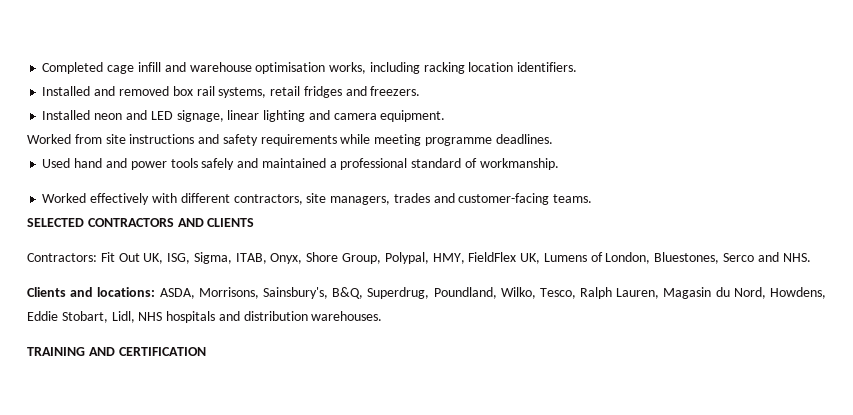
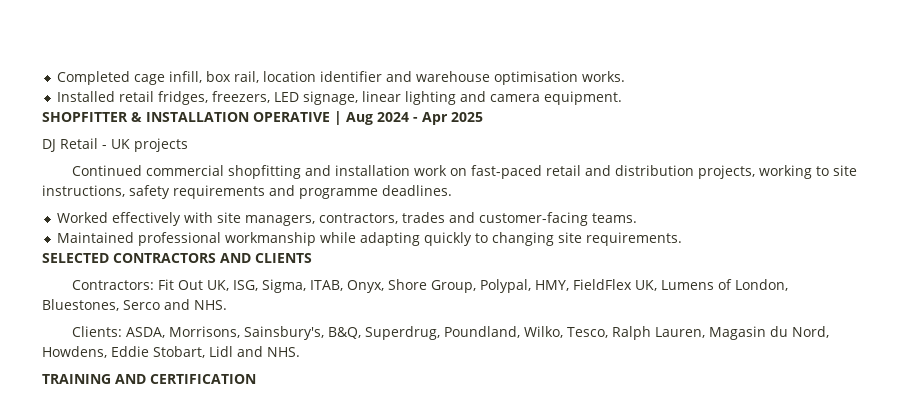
- Completed cage infill and warehouse optimisation works, including racking location identifiers.
- Installed and removed box rail systems, retail fridges and freezers.
- Installed neon and LED signage, linear lighting and camera equipment.
+ Completed cage infill, box rail, location identifier and warehouse optimisation works.
+ Installed retail fridges, freezers, LED signage, linear lighting and camera equipment.
- Worked from site instructions and safety requirements while meeting programme deadlines.
- Used hand and power tools safely and maintained a professional standard of workmanship.
+ SHOPFITTER & INSTALLATION OPERATIVE | Aug 2024 - Apr 2025
+ DJ Retail - UK projects
+ Continued commercial shopfitting and installation work on fast-paced retail and distribution projects, working to site instructions, safety requirements and programme deadlines.
- Worked effectively with different contractors, site managers, trades and customer-facing teams.
+ Worked effectively with site managers, contractors, trades and customer-facing teams.
+ Maintained professional workmanship while adapting quickly to changing site requirements.
- Clients and locations: ASDA, Morrisons, Sainsbury's, B&Q, Superdrug, Poundland, Wilko, Tesco, Ralph Lauren, Magasin du Nord, Howdens, Eddie Stobart, Lidl, NHS hospitals and distribution warehouses.
+ Clients: ASDA, Morrisons, Sainsbury's, B&Q, Superdrug, Poundland, Wilko, Tesco, Ralph Lauren, Magasin du Nord, Howdens, Eddie Stobart, Lidl and NHS.

